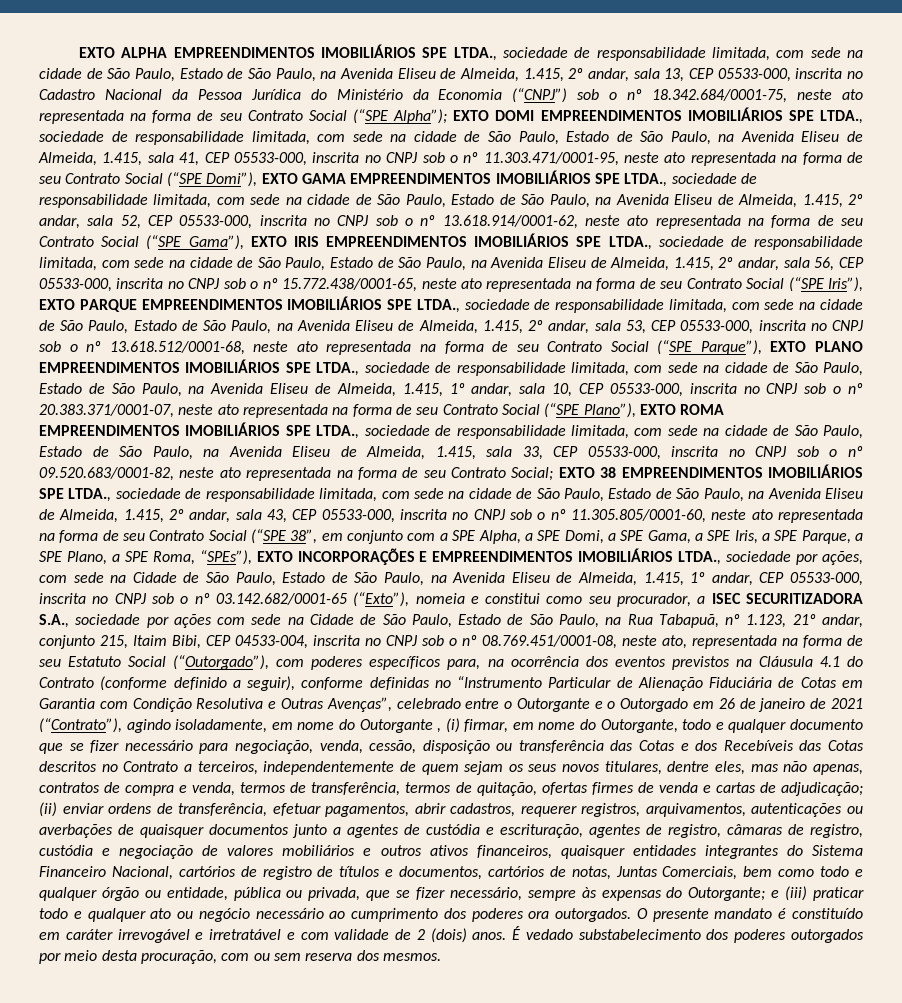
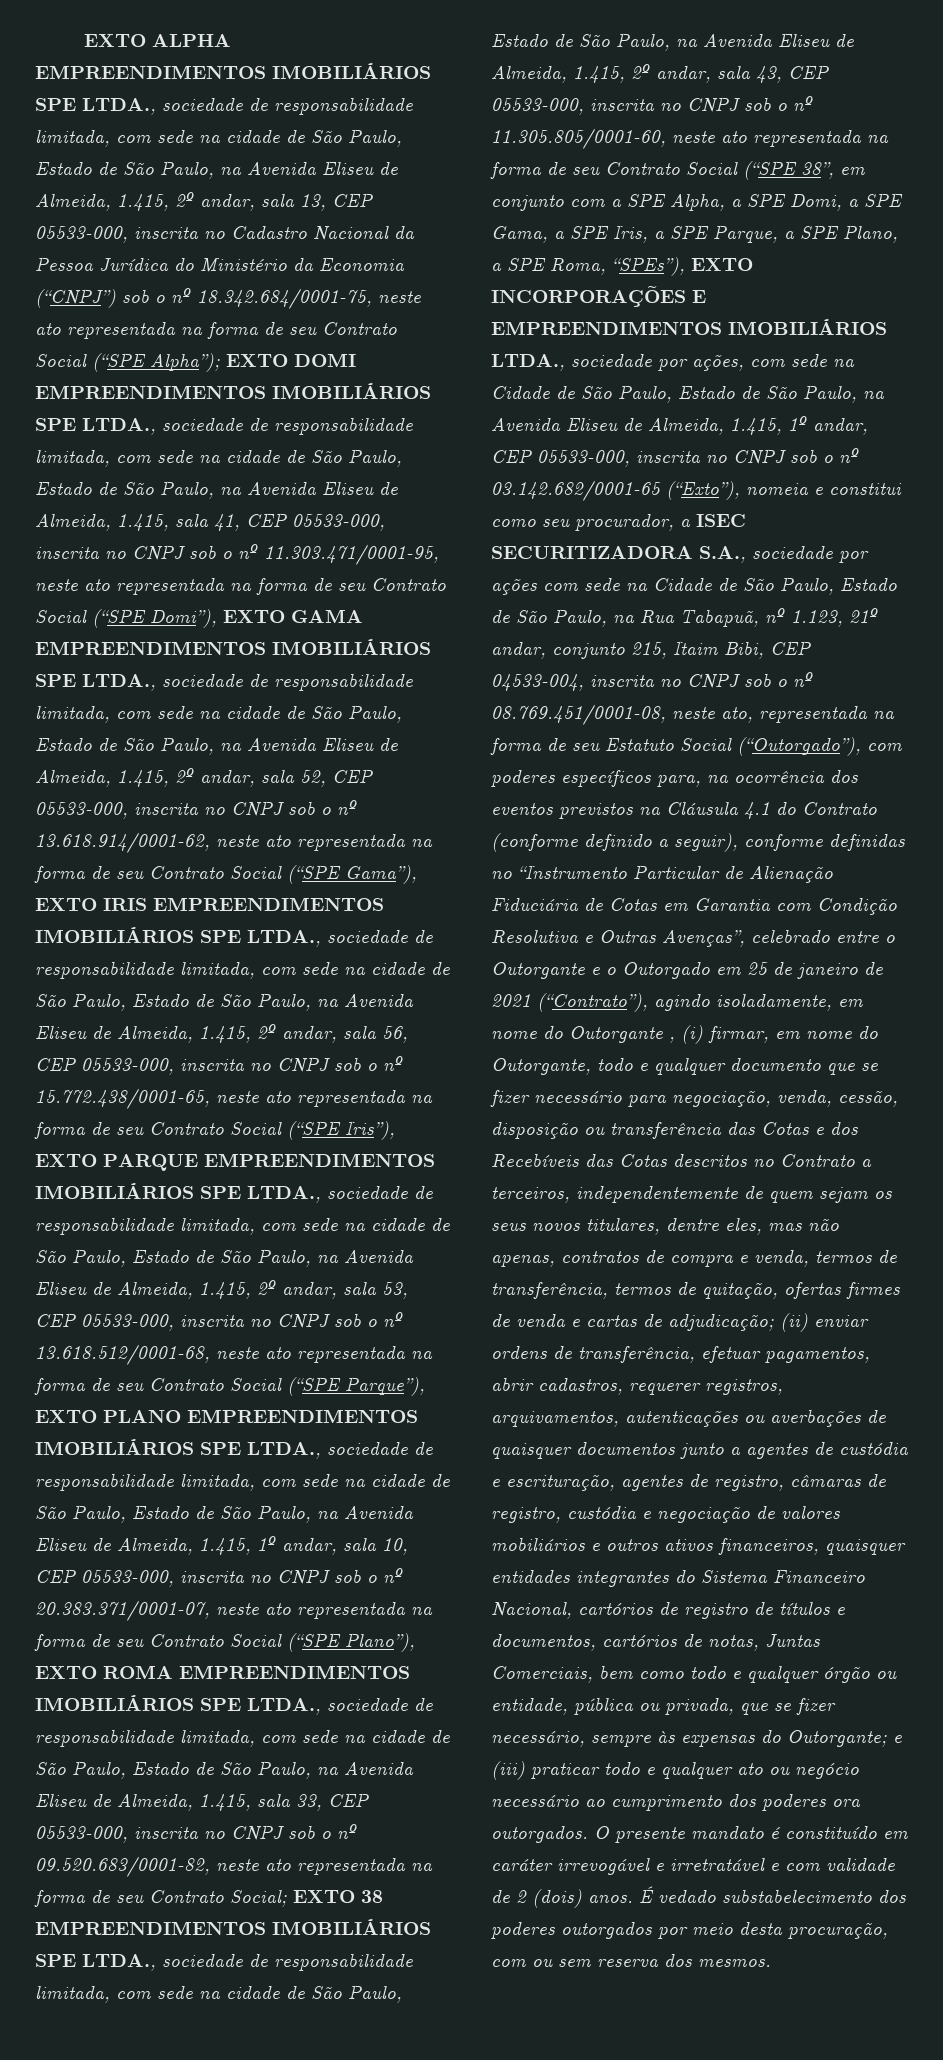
- EXTO 38 EMPREENDIMENTOS IMOBILIÁRIOS SPE LTDA., sociedade de responsabilidade limitada, com sede na cidade de São Paulo, Estado de São Paulo, na Avenida Eliseu de Almeida, 1.415, 2º andar, sala 43, CEP 05533-000, inscrita no CNPJ sob o nº 11.305.805/0001-60, neste ato representada na forma de seu Contrato Social (“SPE 38”, em conjunto com a SPE Alpha, a SPE Domi, a SPE Gama, a SPE Iris, a SPE Parque, a SPE Plano, a SPE Roma, “SPEs”), EXTO INCORPORAÇÕES E EMPREENDIMENTOS IMOBILIÁRIOS LTDA., sociedade por ações, com sede na Cidade de São Paulo, Estado de São Paulo, na Avenida Eliseu de Almeida, 1.415, 1º andar, CEP 05533-000, inscrita no CNPJ sob o nº 03.142.682/0001-65 (“Exto”), nomeia e constitui como seu procurador, a ISEC SECURITIZADORA S.A., sociedade por ações com sede na Cidade de São Paulo, Estado de São Paulo, na Rua Tabapuã, nº 1.123, 21º andar, conjunto 215, Itaim Bibi, CEP 04533-004, inscrita no CNPJ sob o nº 08.769.451/0001-08, neste ato, representada na forma de seu Estatuto Social (“Outorgado”), com poderes específicos para, na ocorrência dos eventos previstos na Cláusula 4.1 do Contrato (conforme definido a seguir), conforme definidas no “Instrumento Particular de Alienação Fiduciária de Cotas em Garantia com Condição Resolutiva e Outras Avenças”, celebrado entre o Outorgante e o Outorgado em 26 de janeiro de 2021 (“Contrato”), agindo isoladamente, em nome do Outorgante , (i) firmar, em nome do Outorgante, todo e qualquer documento que se fizer necessário para negociação, venda, cessão, disposição ou transferência das Cotas e dos Recebíveis das Cotas descritos no Contrato a terceiros, independentemente de quem sejam os seus novos titulares, dentre eles, mas não apenas, contratos de compra e venda, termos de transferência, termos de quitação, ofertas firmes de venda e cartas de adjudicação;
+ EXTO 38 EMPREENDIMENTOS IMOBILIÁRIOS SPE LTDA., sociedade de responsabilidade limitada, com sede na cidade de São Paulo, Estado de São Paulo, na Avenida Eliseu de Almeida, 1.415, 2º andar, sala 43, CEP 05533-000, inscrita no CNPJ sob o nº 11.305.805/0001-60, neste ato representada na forma de seu Contrato Social (“SPE 38”, em conjunto com a SPE Alpha, a SPE Domi, a SPE Gama, a SPE Iris, a SPE Parque, a SPE Plano, a SPE Roma, “SPEs”), EXTO INCORPORAÇÕES E EMPREENDIMENTOS IMOBILIÁRIOS LTDA., sociedade por ações, com sede na Cidade de São Paulo, Estado de São Paulo, na Avenida Eliseu de Almeida, 1.415, 1º andar, CEP 05533-000, inscrita no CNPJ sob o nº 03.142.682/0001-65 (“Exto”), nomeia e constitui como seu procurador, a ISEC SECURITIZADORA S.A., sociedade por ações com sede na Cidade de São Paulo, Estado de São Paulo, na Rua Tabapuã, nº 1.123, 21º andar, conjunto 215, Itaim Bibi, CEP 04533-004, inscrita no CNPJ sob o nº 08.769.451/0001-08, neste ato, representada na forma de seu Estatuto Social (“Outorgado”), com poderes específicos para, na ocorrência dos eventos previstos na Cláusula 4.1 do Contrato (conforme definido a seguir), conforme definidas no “Instrumento Particular de Alienação Fiduciária de Cotas em Garantia com Condição Resolutiva e Outras Avenças”, celebrado entre o Outorgante e o Outorgado em 25 de janeiro de 2021 (“Contrato”), agindo isoladamente, em nome do Outorgante , (i) firmar, em nome do Outorgante, todo e qualquer documento que se fizer necessário para negociação, venda, cessão, disposição ou transferência das Cotas e dos Recebíveis das Cotas descritos no Contrato a terceiros, independentemente de quem sejam os seus novos titulares, dentre eles, mas não apenas, contratos de compra e venda, termos de transferência, termos de quitação, ofertas firmes de venda e cartas de adjudicação;

